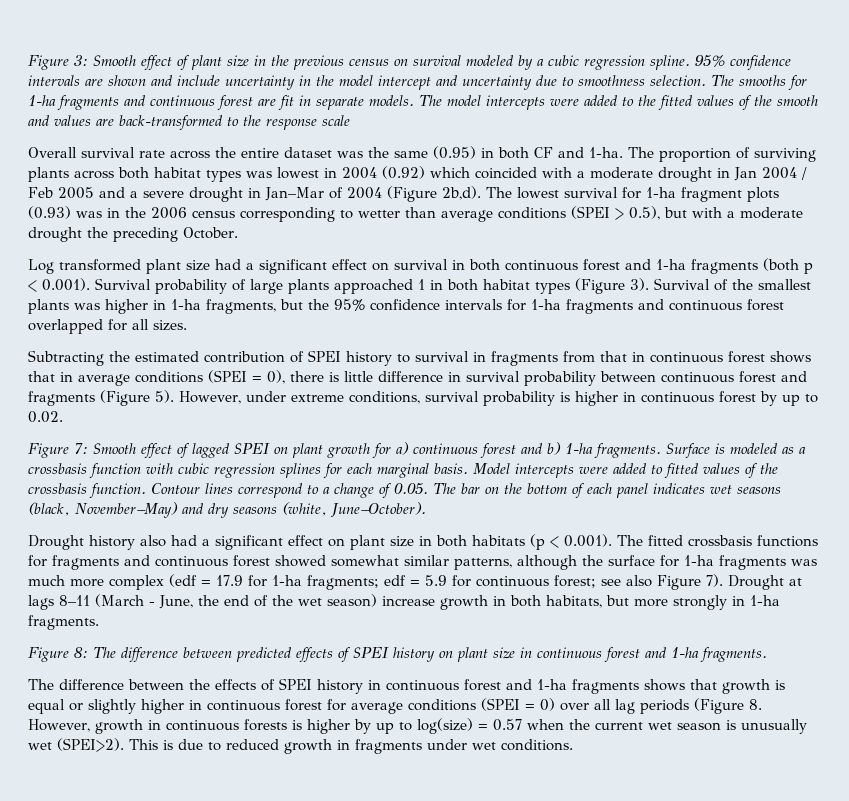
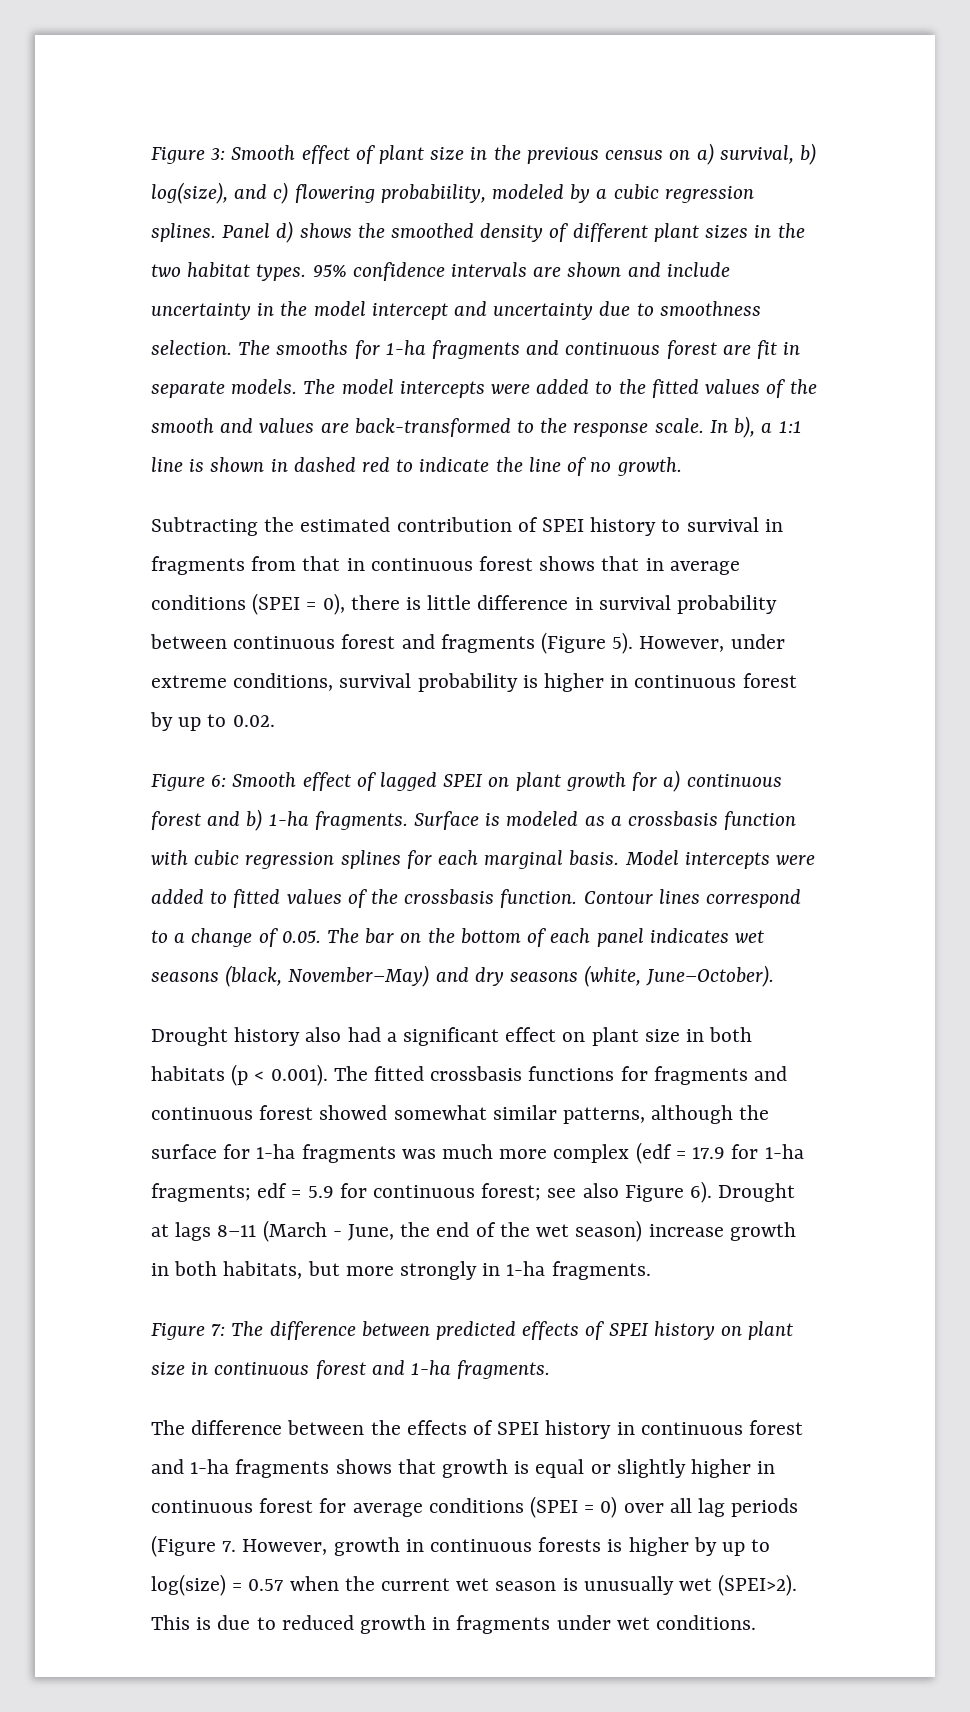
- Figure 3: Smooth effect of plant size in the previous census on survival modeled by a cubic regression spline.
+ Figure 3: Smooth effect of plant size in the previous census on a) survival, b) log(size), and c) flowering probabiility, modeled by a cubic regression splines. Panel d) shows the smoothed density of different plant sizes in the two habitat types.
- The model intercepts were added to the fitted values of the smooth and values are back-transformed to the response scale
- Overall survival rate across the entire dataset was the same (0.95) in both CF and 1-ha. The proportion of surviving plants across both habitat types was lowest in 2004 (0.92) which coincided with a moderate drought in Jan 2004 / Feb 2005 and a severe drought in Jan–Mar of 2004 (Figure 2b,d). The lowest survival for 1-ha fragment plots (0.93) was in the 2006 census corresponding to wetter than average conditions (SPEI > 0.5), but with a moderate drought the preceding October.
- Log transformed plant size had a significant effect on survival in both continuous forest and 1-ha fragments (both p < 0.001). Survival probability of large plants approached 1 in both habitat types (Figure 3). Survival of the smallest plants was higher in 1-ha fragments, but the 95% confidence intervals for 1-ha fragments and continuous forest overlapped for all sizes.
+ The model intercepts were added to the fitted values of the smooth and values are back-transformed to the response scale. In b), a 1:1 line is shown in dashed red to indicate the line of no growth.
- Figure 7: Smooth effect of lagged SPEI on plant growth for a) continuous forest and b) 1-ha fragments.
+ Figure 6: Smooth effect of lagged SPEI on plant growth for a) continuous forest and b) 1-ha fragments.
- Drought history also had a significant effect on plant size in both habitats (p < 0.001). The fitted crossbasis functions for fragments and continuous forest showed somewhat similar patterns, although the surface for 1-ha fragments was much more complex (edf = 17.9 for 1-ha fragments; edf = 5.9 for continuous forest; see also Figure 7).
+ Drought history also had a significant effect on plant size in both habitats (p < 0.001). The fitted crossbasis functions for fragments and continuous forest showed somewhat similar patterns, although the surface for 1-ha fragments was much more complex (edf = 17.9 for 1-ha fragments; edf = 5.9 for continuous forest; see also Figure 6).
- Figure 8: The difference between predicted effects of SPEI history on plant size in continuous forest and 1-ha fragments.
+ Figure 7: The difference between predicted effects of SPEI history on plant size in continuous forest and 1-ha fragments.
- The difference between the effects of SPEI history in continuous forest and 1-ha fragments shows that growth is equal or slightly higher in continuous forest for average conditions (SPEI = 0) over all lag periods (Figure 8. However, growth in continuous forests is higher by up to log(size) = 0.57 when the current wet season is unusually wet (SPEI>2).
+ The difference between the effects of SPEI history in continuous forest and 1-ha fragments shows that growth is equal or slightly higher in continuous forest for average conditions (SPEI = 0) over all lag periods (Figure 7. However, growth in continuous forests is higher by up to log(size) = 0.57 when the current wet season is unusually wet (SPEI>2).

